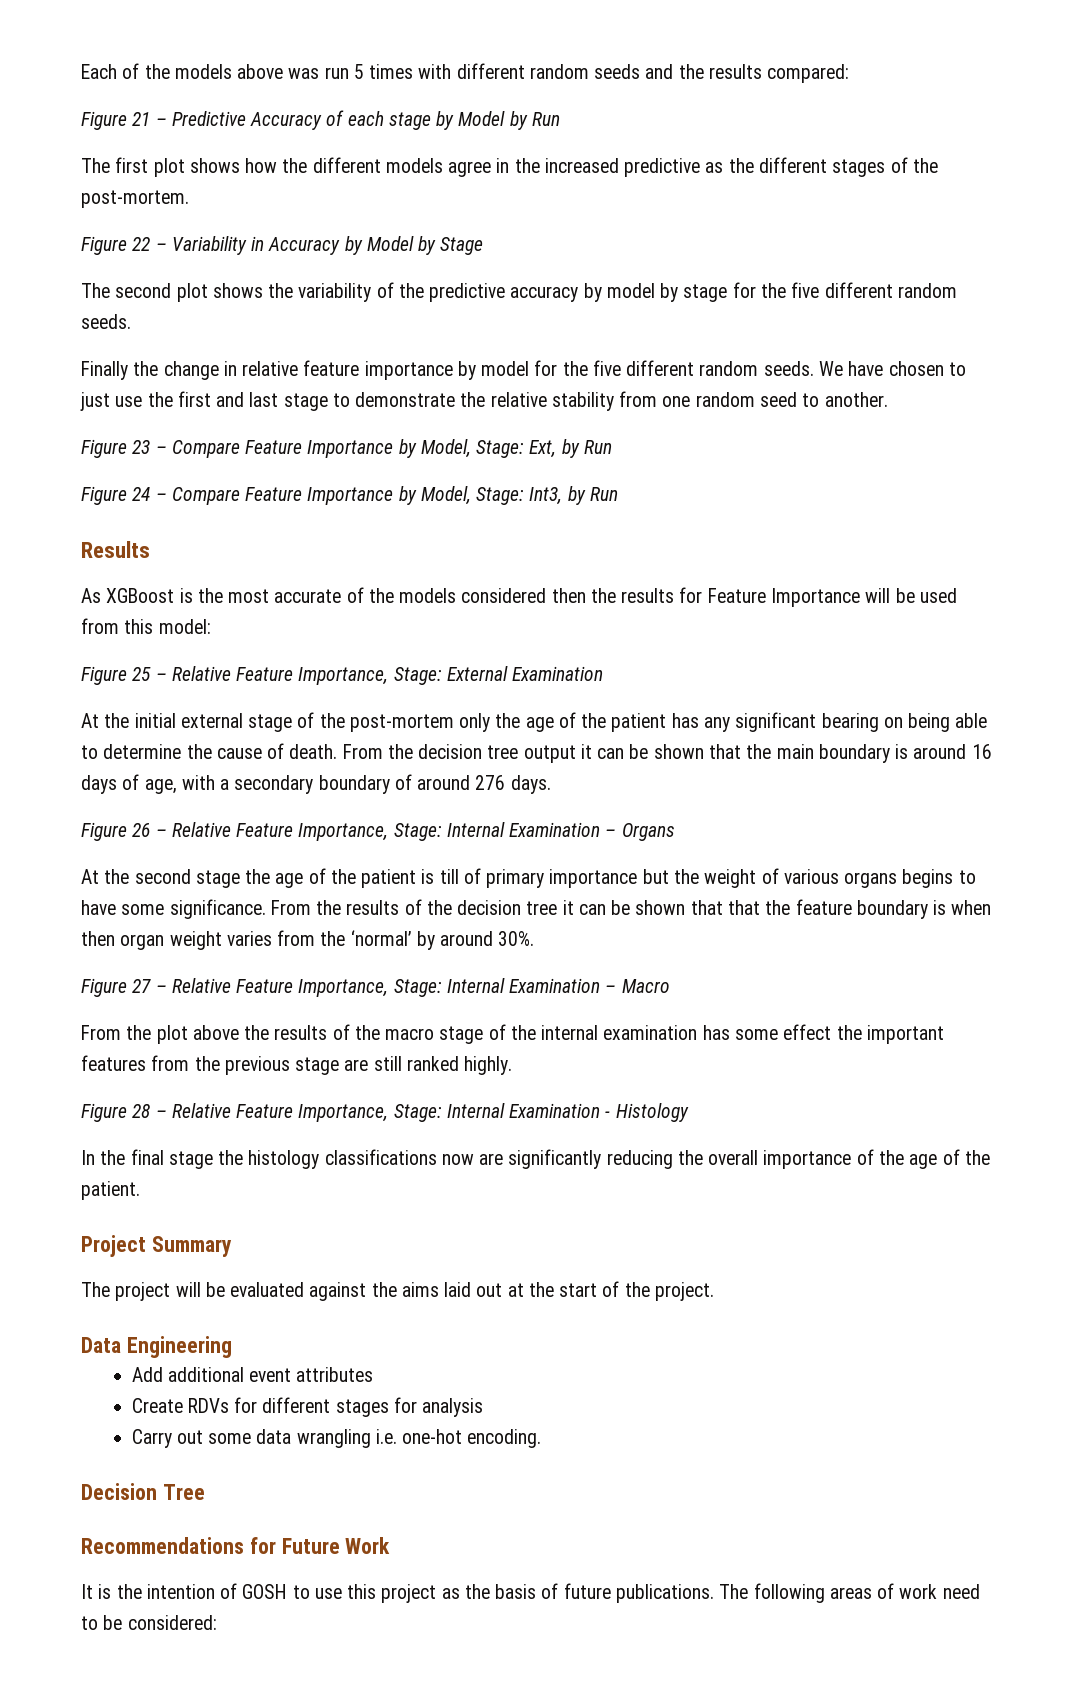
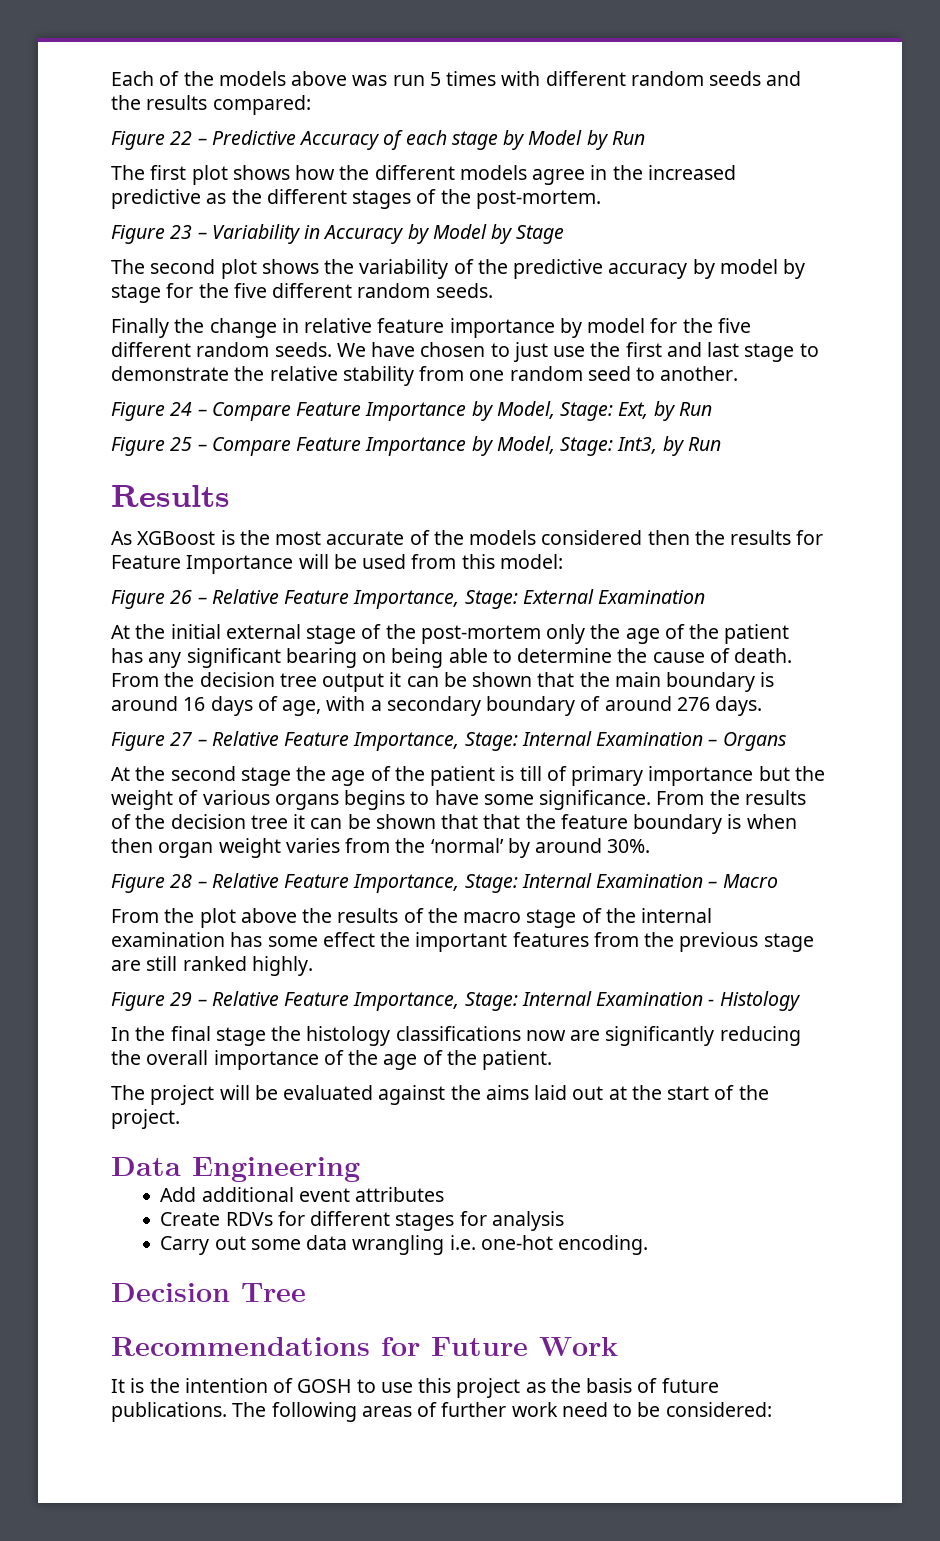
- Figure 21 – Predictive Accuracy of each stage by Model by Run
+ Figure 22 – Predictive Accuracy of each stage by Model by Run
- Figure 22 – Variability in Accuracy by Model by Stage
+ Figure 23 – Variability in Accuracy by Model by Stage
- Figure 23 – Compare Feature Importance by Model, Stage: Ext, by Run
+ Figure 24 – Compare Feature Importance by Model, Stage: Ext, by Run
- Figure 24 – Compare Feature Importance by Model, Stage: Int3, by Run
+ Figure 25 – Compare Feature Importance by Model, Stage: Int3, by Run
- Figure 25 – Relative Feature Importance, Stage: External Examination
+ Figure 26 – Relative Feature Importance, Stage: External Examination
- Figure 26 – Relative Feature Importance, Stage: Internal Examination – Organs
+ Figure 27 – Relative Feature Importance, Stage: Internal Examination – Organs
- Figure 27 – Relative Feature Importance, Stage: Internal Examination – Macro
+ Figure 28 – Relative Feature Importance, Stage: Internal Examination – Macro
- Figure 28 – Relative Feature Importance, Stage: Internal Examination - Histology
+ Figure 29 – Relative Feature Importance, Stage: Internal Examination - Histology
- Project Summary
- The following areas of work need to be considered:
+ The following areas of further work need to be considered:

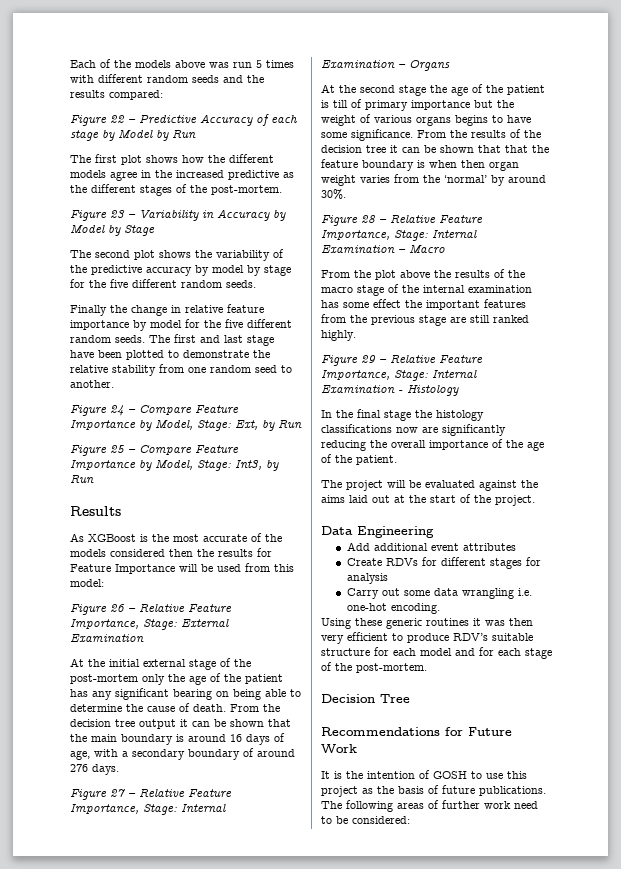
- We have chosen to just use the first and last stage to demonstrate the relative stability from one random seed to another.
+ The first and last stage have been plotted to demonstrate the relative stability from one random seed to another.
+ Using these generic routines it was then very efficient to produce RDV’s suitable structure for each model and for each stage of the post-mortem.

